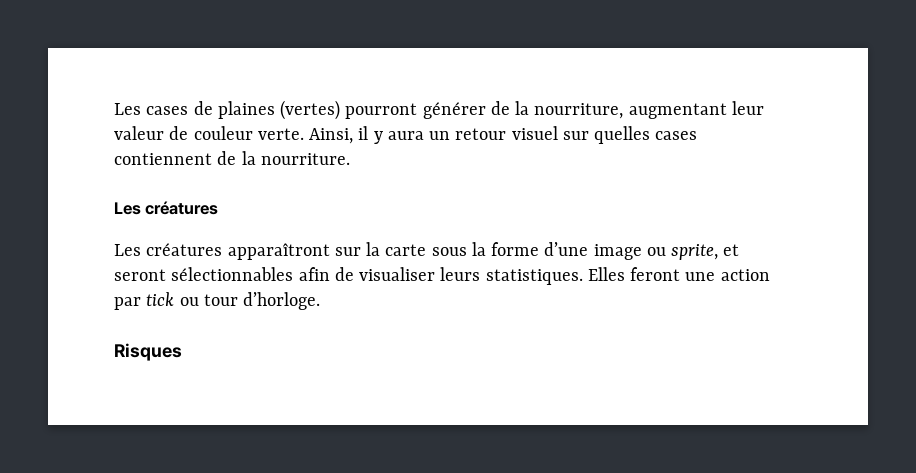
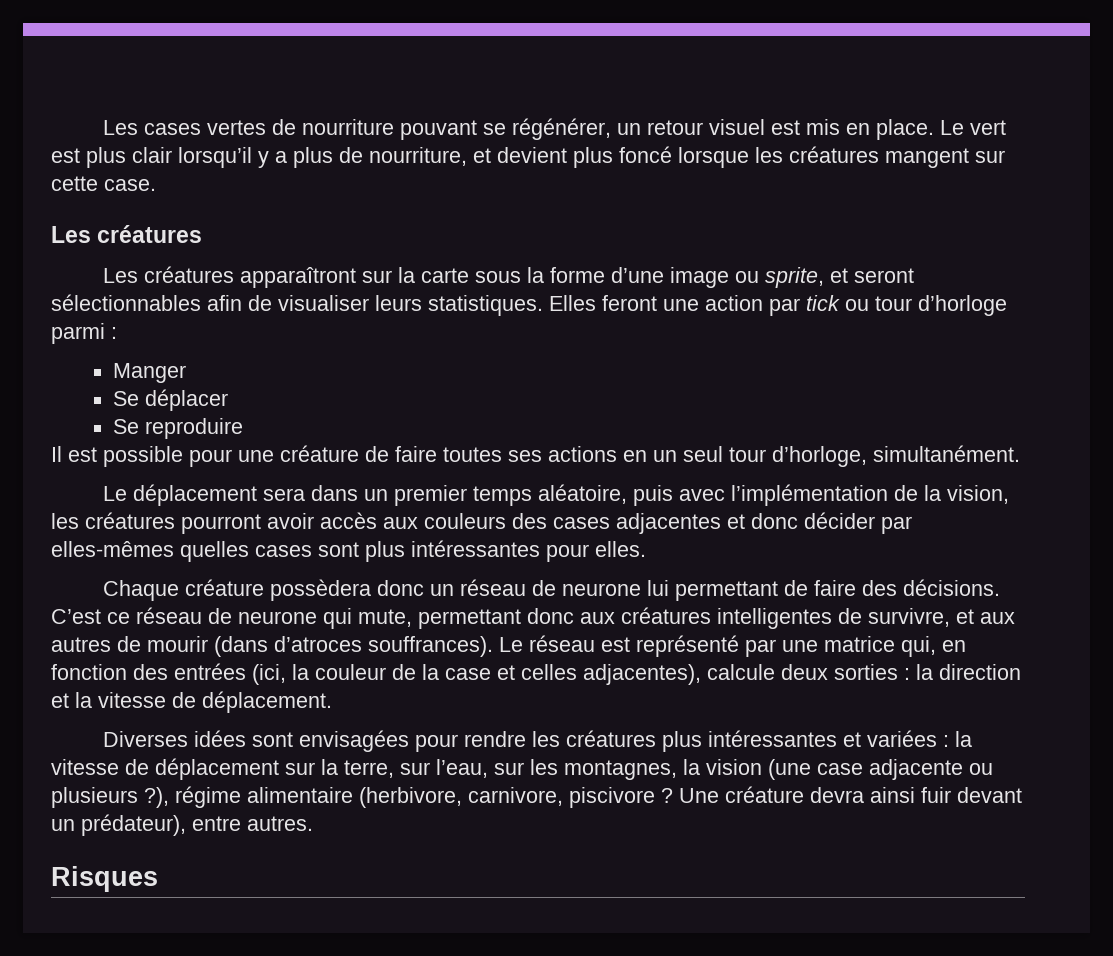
- Les cases de plaines (vertes) pourront générer de la nourriture, augmentant leur valeur de couleur verte. Ainsi, il y aura un retour visuel sur quelles cases contiennent de la nourriture.
+ Les cases vertes de nourriture pouvant se régénérer, un retour visuel est mis en place. Le vert est plus clair lorsqu’il y a plus de nourriture, et devient plus foncé lorsque les créatures mangent sur cette case.
- Elles feront une action par tick ou tour d’horloge.
+ Elles feront une action par tick ou tour d’horloge parmi :
+ Manger
+ Se déplacer
+ Se reproduire
+ Il est possible pour une créature de faire toutes ses actions en un seul tour d’horloge, simultanément.
+ Le déplacement sera dans un premier temps aléatoire, puis avec l’implémentation de la vision, les créatures pourront avoir accès aux couleurs des cases adjacentes et donc décider par elles-mêmes quelles cases sont plus intéressantes pour elles.
+ Chaque créature possèdera donc un réseau de neurone lui permettant de faire des décisions. C’est ce réseau de neurone qui mute, permettant donc aux créatures intelligentes de survivre, et aux autres de mourir (dans d’atroces souffrances). Le réseau est représenté par une matrice qui, en fonction des entrées (ici, la couleur de la case et celles adjacentes), calcule deux sorties : la direction et la vitesse de déplacement.
+ Diverses idées sont envisagées pour rendre les créatures plus intéressantes et variées : la vitesse de déplacement sur la terre, sur l’eau, sur les montagnes, la vision (une case adjacente ou plusieurs ?), régime alimentaire (herbivore, carnivore, piscivore ? Une créature devra ainsi fuir devant un prédateur), entre autres.

